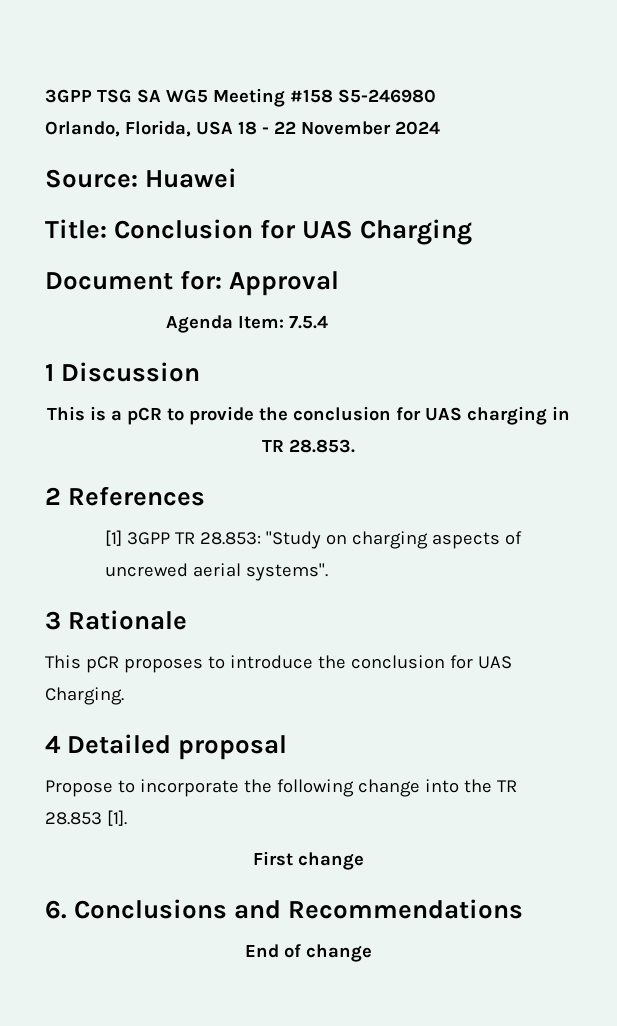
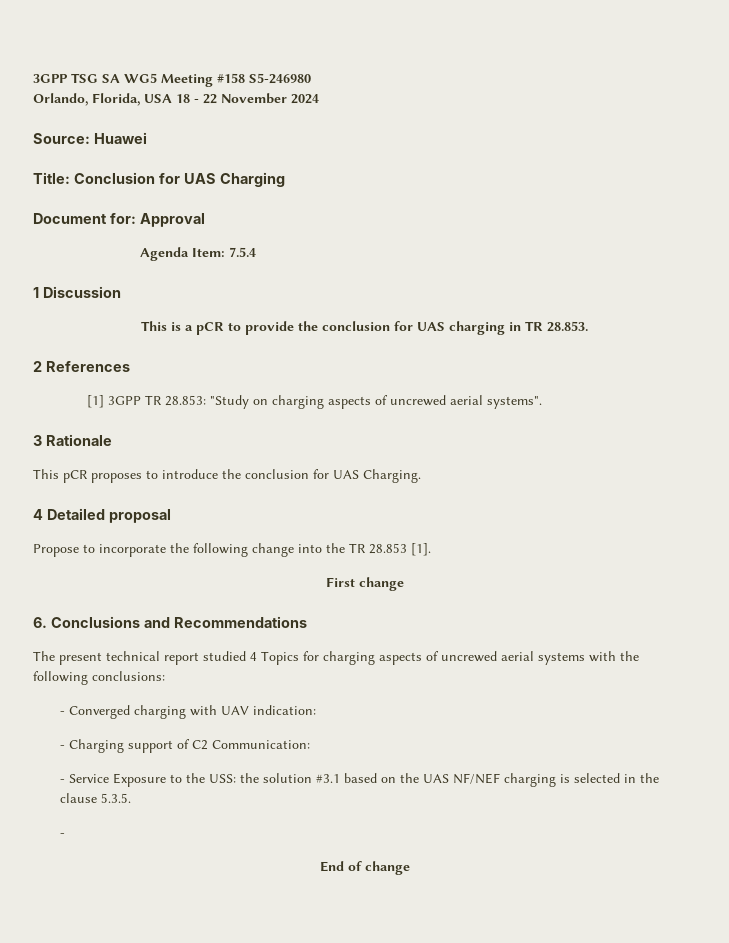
+ The present technical report studied 4 Topics for charging aspects of uncrewed aerial systems with the following conclusions:
+ - Converged charging with UAV indication:
+ - Charging support of C2 Communication:
+ - Service Exposure to the USS: the solution #3.1 based on the UAS NF/NEF charging is selected in the clause 5.3.5.
+ -

